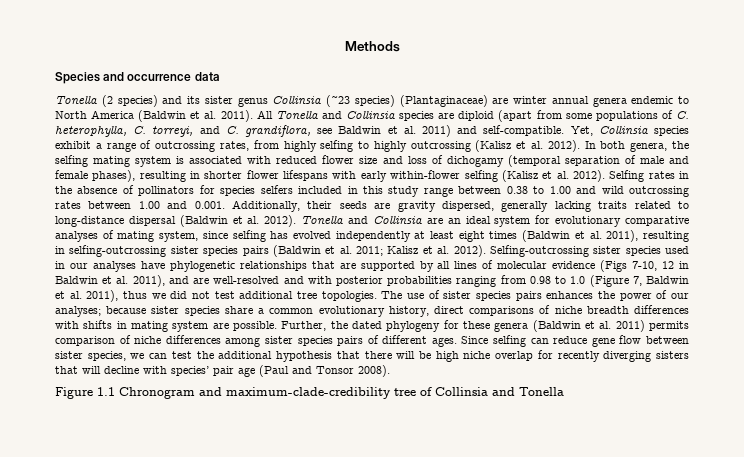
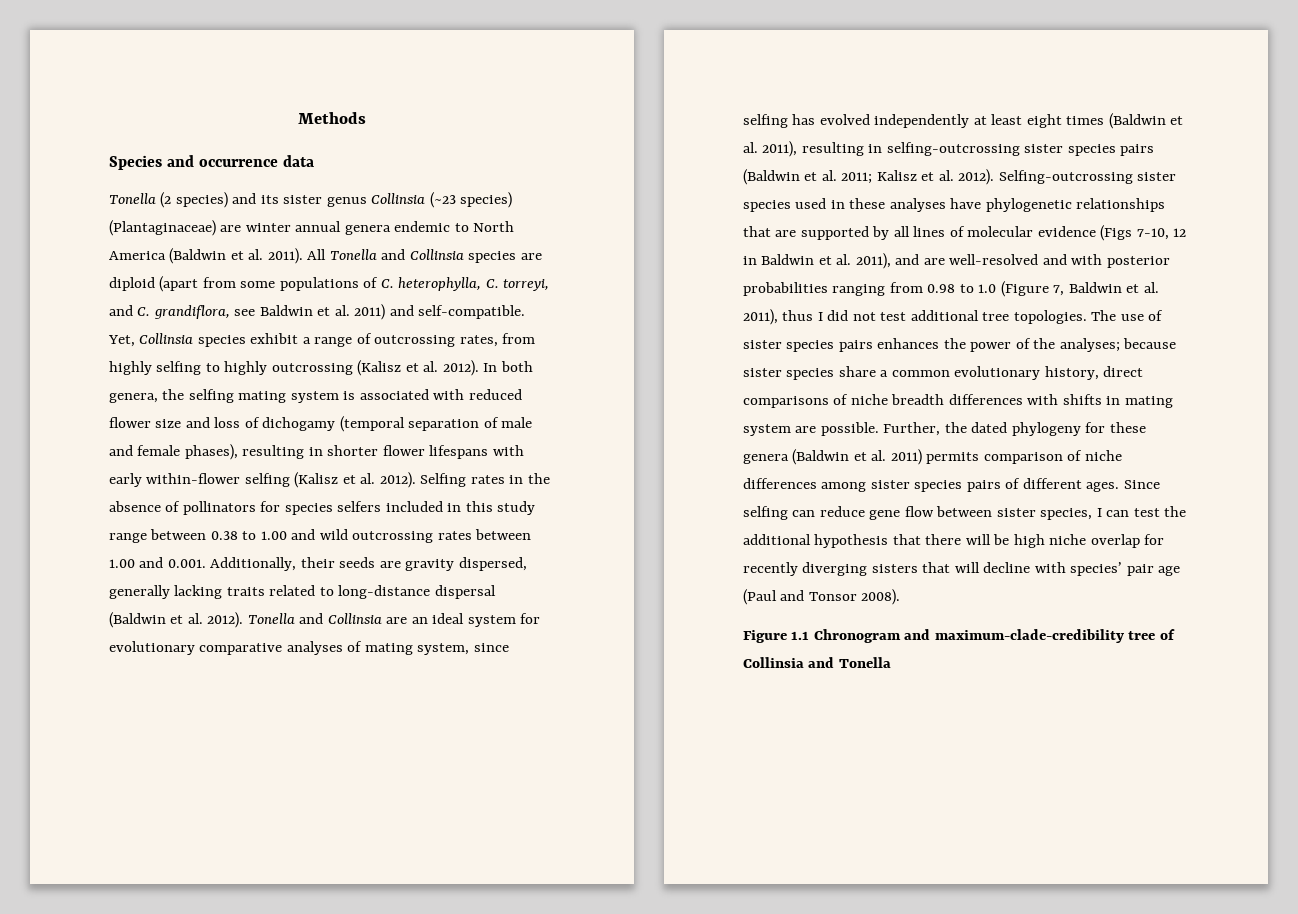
- Selfing-outcrossing sister species used in our analyses have phylogenetic relationships that are supported by all lines of molecular evidence (Figs 7-10, 12 in Baldwin et al. 2011), and are well-resolved and with posterior probabilities ranging from 0.98 to 1.0 (Figure 7, Baldwin et al. 2011), thus we did not test additional tree topologies.
+ Selfing-outcrossing sister species used in these analyses have phylogenetic relationships that are supported by all lines of molecular evidence (Figs 7-10, 12 in Baldwin et al. 2011), and are well-resolved and with posterior probabilities ranging from 0.98 to 1.0 (Figure 7, Baldwin et al. 2011), thus I did not test additional tree topologies.
- The use of sister species pairs enhances the power of our analyses; because sister species share a common evolutionary history, direct comparisons of niche breadth differences with shifts in mating system are possible.
+ The use of sister species pairs enhances the power of the analyses; because sister species share a common evolutionary history, direct comparisons of niche breadth differences with shifts in mating system are possible.
- Since selfing can reduce gene flow between sister species, we can test the additional hypothesis that there will be high niche overlap for recently diverging sisters that will decline with species’ pair age (Paul and Tonsor 2008).
+ Since selfing can reduce gene flow between sister species, I can test the additional hypothesis that there will be high niche overlap for recently diverging sisters that will decline with species’ pair age (Paul and Tonsor 2008).

